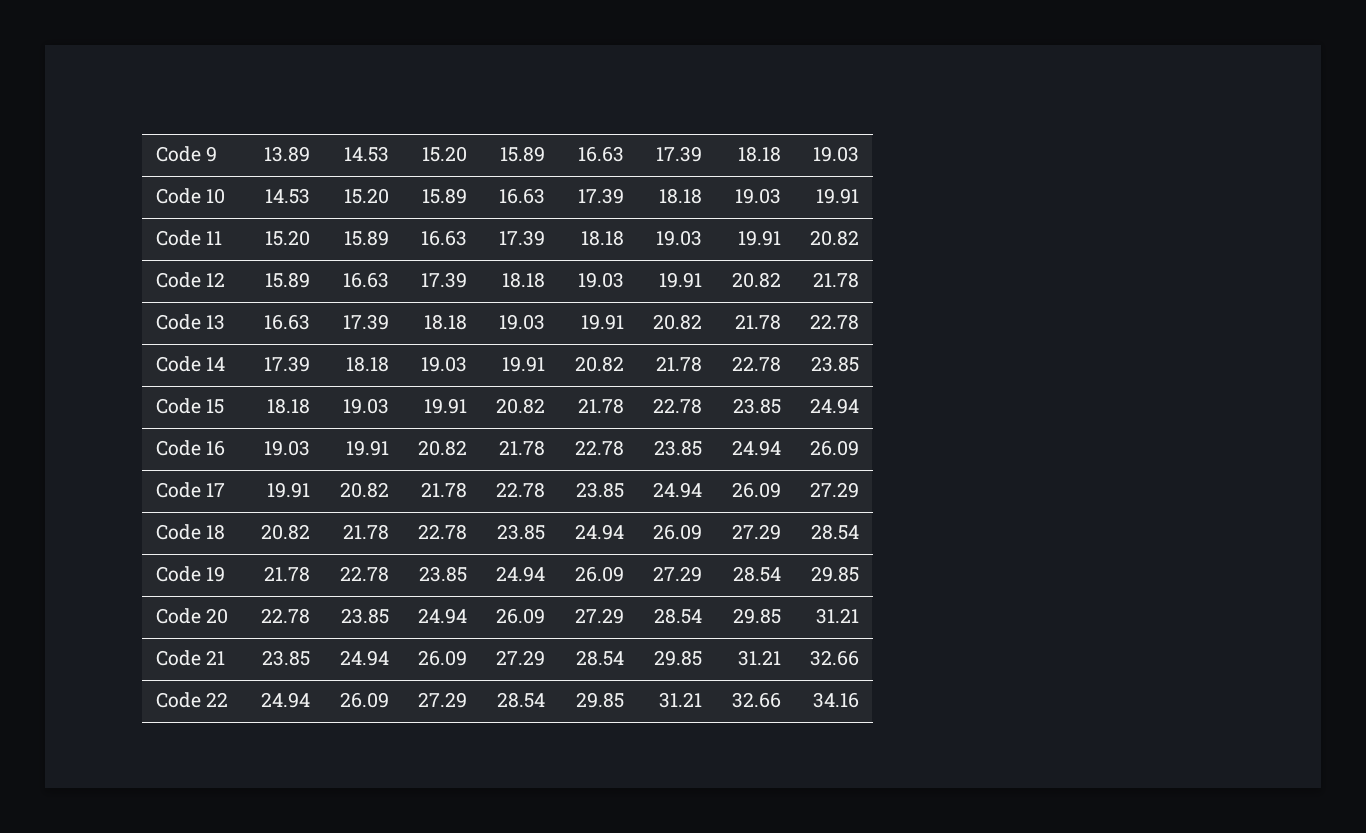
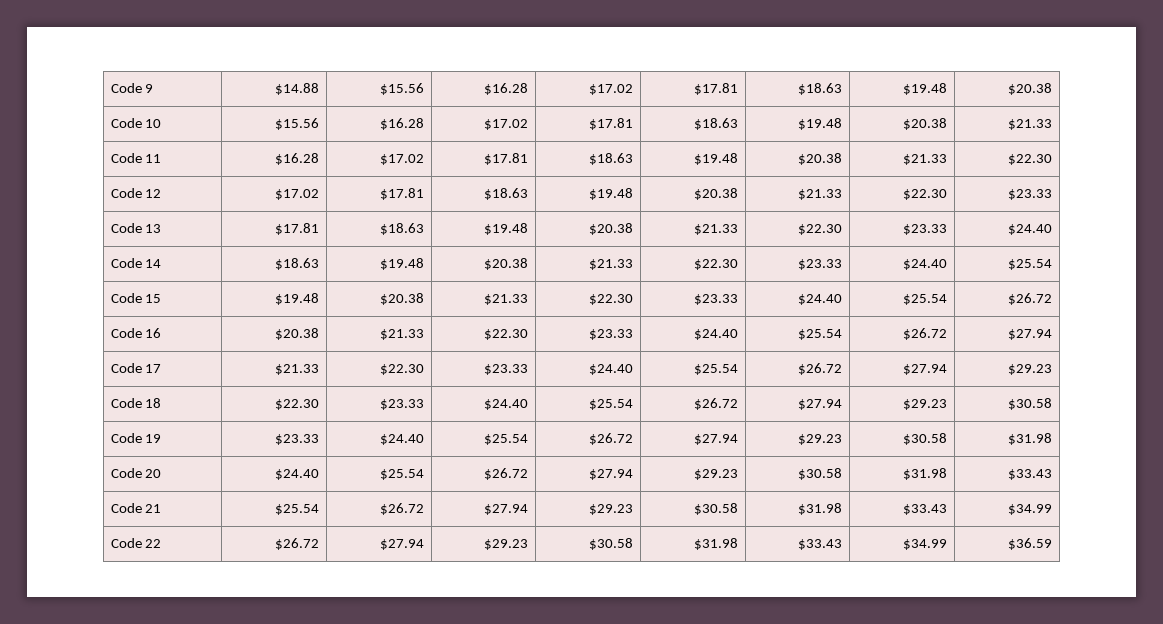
- Code 9 | 13.89 | 14.53 | 15.20 | 15.89 | 16.63 | 17.39 | 18.18 | 19.03
- Code 10 | 14.53 | 15.20 | 15.89 | 16.63 | 17.39 | 18.18 | 19.03 | 19.91
- Code 11 | 15.20 | 15.89 | 16.63 | 17.39 | 18.18 | 19.03 | 19.91 | 20.82
- Code 12 | 15.89 | 16.63 | 17.39 | 18.18 | 19.03 | 19.91 | 20.82 | 21.78
- Code 13 | 16.63 | 17.39 | 18.18 | 19.03 | 19.91 | 20.82 | 21.78 | 22.78
- Code 14 | 17.39 | 18.18 | 19.03 | 19.91 | 20.82 | 21.78 | 22.78 | 23.85
- Code 15 | 18.18 | 19.03 | 19.91 | 20.82 | 21.78 | 22.78 | 23.85 | 24.94
- Code 16 | 19.03 | 19.91 | 20.82 | 21.78 | 22.78 | 23.85 | 24.94 | 26.09
- Code 17 | 19.91 | 20.82 | 21.78 | 22.78 | 23.85 | 24.94 | 26.09 | 27.29
- Code 18 | 20.82 | 21.78 | 22.78 | 23.85 | 24.94 | 26.09 | 27.29 | 28.54
- Code 19 | 21.78 | 22.78 | 23.85 | 24.94 | 26.09 | 27.29 | 28.54 | 29.85
- Code 20 | 22.78 | 23.85 | 24.94 | 26.09 | 27.29 | 28.54 | 29.85 | 31.21
- Code 21 | 23.85 | 24.94 | 26.09 | 27.29 | 28.54 | 29.85 | 31.21 | 32.66
- Code 22 | 24.94 | 26.09 | 27.29 | 28.54 | 29.85 | 31.21 | 32.66 | 34.16
+ Code 9 | $14.88 | $15.56 | $16.28 | $17.02 | $17.81 | $18.63 | $19.48 | $20.38
+ Code 10 | $15.56 | $16.28 | $17.02 | $17.81 | $18.63 | $19.48 | $20.38 | $21.33
+ Code 11 | $16.28 | $17.02 | $17.81 | $18.63 | $19.48 | $20.38 | $21.33 | $22.30
+ Code 12 | $17.02 | $17.81 | $18.63 | $19.48 | $20.38 | $21.33 | $22.30 | $23.33
+ Code 13 | $17.81 | $18.63 | $19.48 | $20.38 | $21.33 | $22.30 | $23.33 | $24.40
+ Code 14 | $18.63 | $19.48 | $20.38 | $21.33 | $22.30 | $23.33 | $24.40 | $25.54
+ Code 15 | $19.48 | $20.38 | $21.33 | $22.30 | $23.33 | $24.40 | $25.54 | $26.72
+ Code 16 | $20.38 | $21.33 | $22.30 | $23.33 | $24.40 | $25.54 | $26.72 | $27.94
+ Code 17 | $21.33 | $22.30 | $23.33 | $24.40 | $25.54 | $26.72 | $27.94 | $29.23
+ Code 18 | $22.30 | $23.33 | $24.40 | $25.54 | $26.72 | $27.94 | $29.23 | $30.58
+ Code 19 | $23.33 | $24.40 | $25.54 | $26.72 | $27.94 | $29.23 | $30.58 | $31.98
+ Code 20 | $24.40 | $25.54 | $26.72 | $27.94 | $29.23 | $30.58 | $31.98 | $33.43
+ Code 21 | $25.54 | $26.72 | $27.94 | $29.23 | $30.58 | $31.98 | $33.43 | $34.99
+ Code 22 | $26.72 | $27.94 | $29.23 | $30.58 | $31.98 | $33.43 | $34.99 | $36.59

